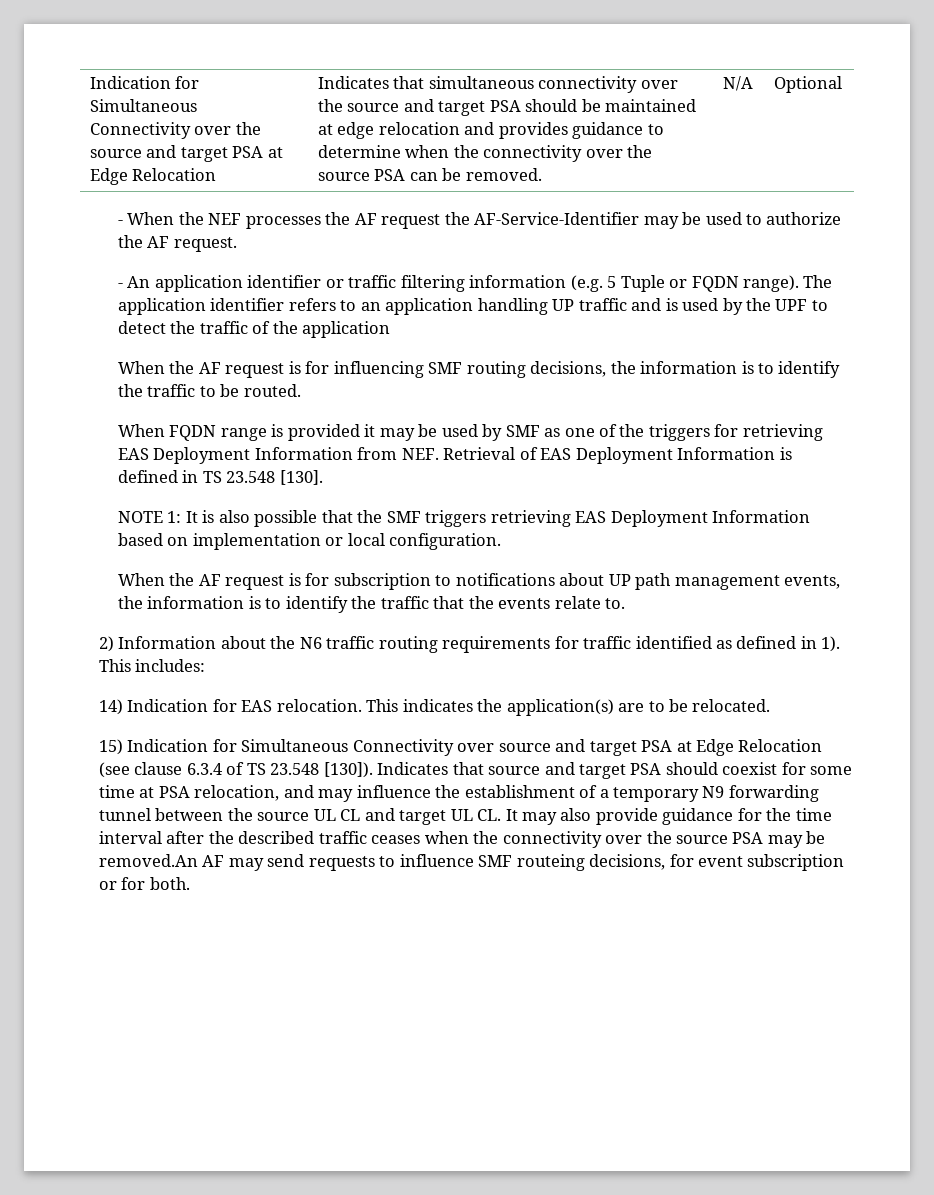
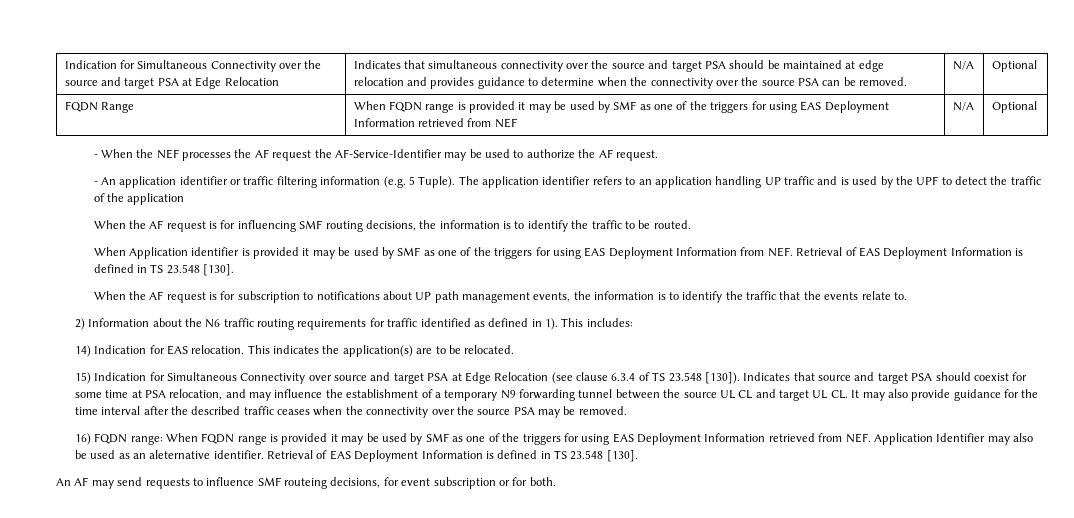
+ FQDN Range | When FQDN range is provided it may be used by SMF as one of the triggers for using EAS Deployment Information retrieved from NEF | N/A | Optional
- - An application identifier or traffic filtering information (e.g. 5 Tuple or FQDN range).
+ - An application identifier or traffic filtering information (e.g. 5 Tuple).
- When FQDN range is provided it may be used by SMF as one of the triggers for retrieving EAS Deployment Information from NEF. Retrieval of EAS Deployment Information is defined in TS 23.548 [130].
+ When Application identifier is provided it may be used by SMF as one of the triggers for using EAS Deployment Information from NEF. Retrieval of EAS Deployment Information is defined in TS 23.548 [130].
- NOTE 1: It is also possible that the SMF triggers retrieving EAS Deployment Information based on implementation or local configuration.
- Indicates that source and target PSA should coexist for some time at PSA relocation, and may influence the establishment of a temporary N9 forwarding tunnel between the source UL CL and target UL CL. It may also provide guidance for the time interval after the described traffic ceases when the connectivity over the source PSA may be removed.An AF may send requests to influence SMF routeing decisions, for event subscription or for both.
+ Indicates that source and target PSA should coexist for some time at PSA relocation, and may influence the establishment of a temporary N9 forwarding tunnel between the source UL CL and target UL CL. It may also provide guidance for the time interval after the described traffic ceases when the connectivity over the source PSA may be removed.
+ 16) FQDN range: When FQDN range is provided it may be used by SMF as one of the triggers for using EAS Deployment Information retrieved from NEF. Application Identifier may also be used as an aleternative identifier. Retrieval of EAS Deployment Information is defined in TS 23.548 [130].
+ An AF may send requests to influence SMF routeing decisions, for event subscription or for both.

